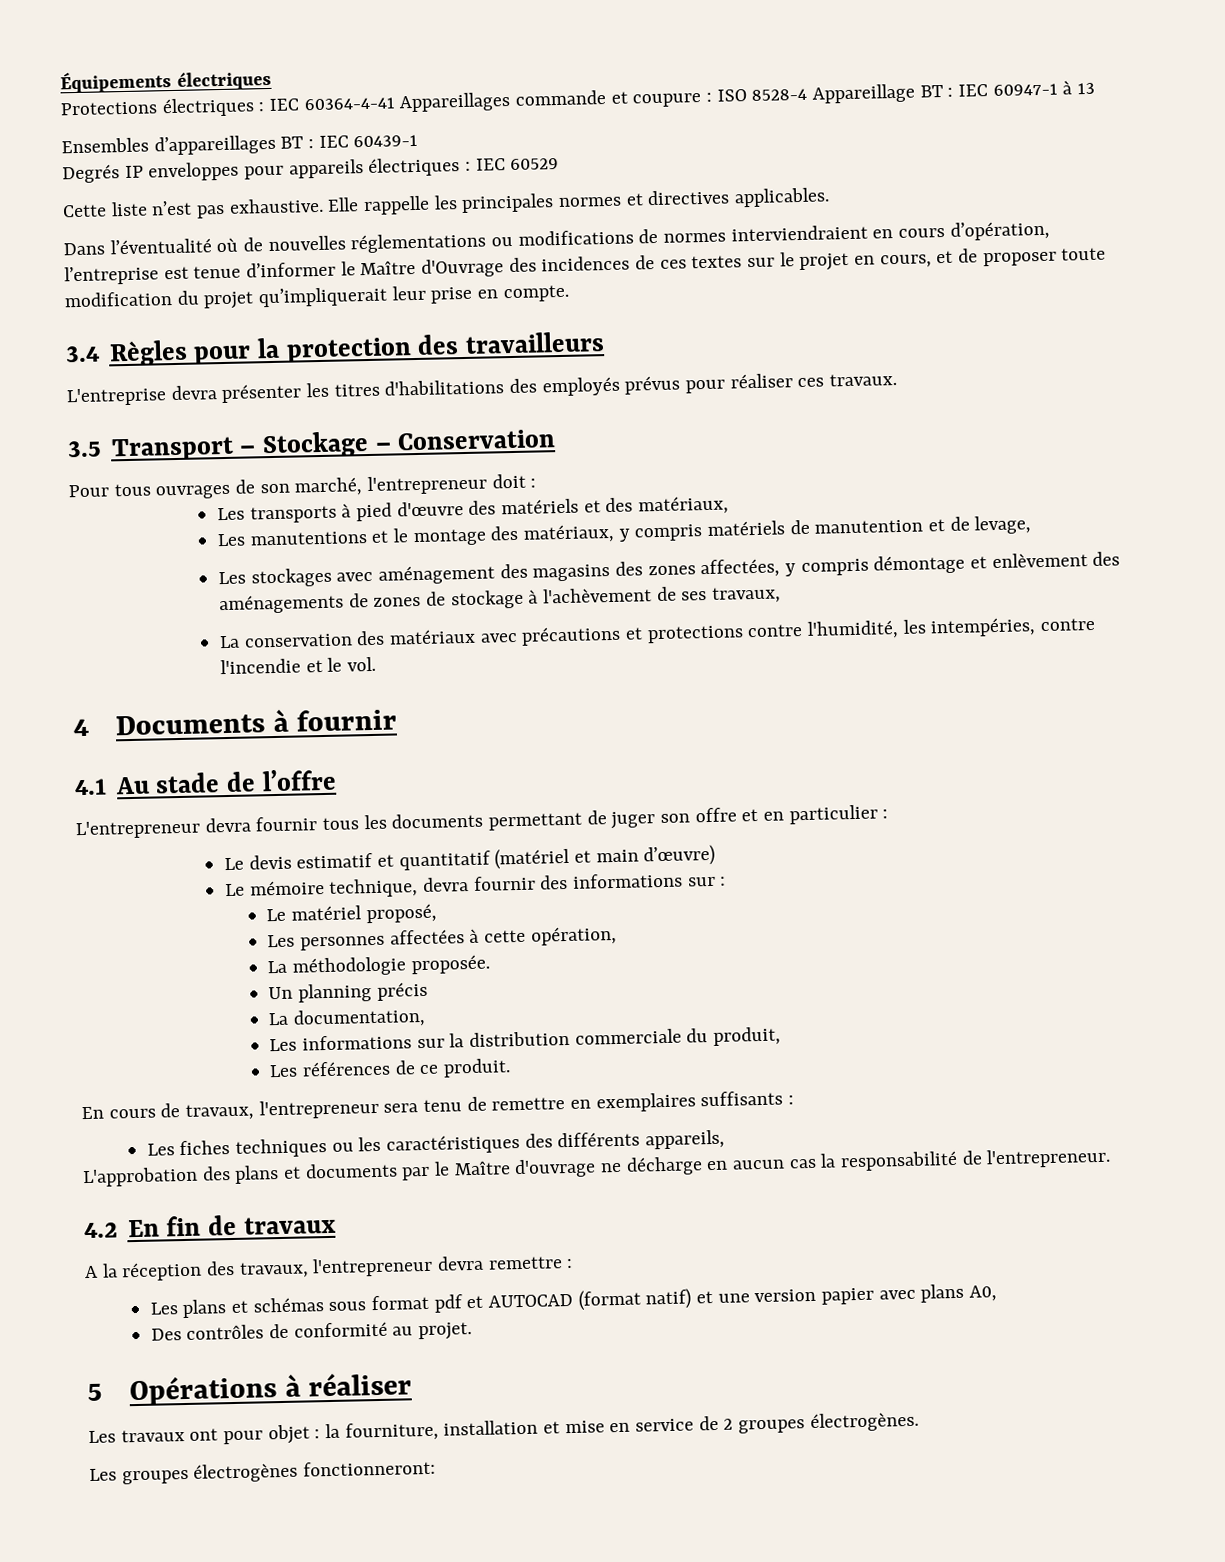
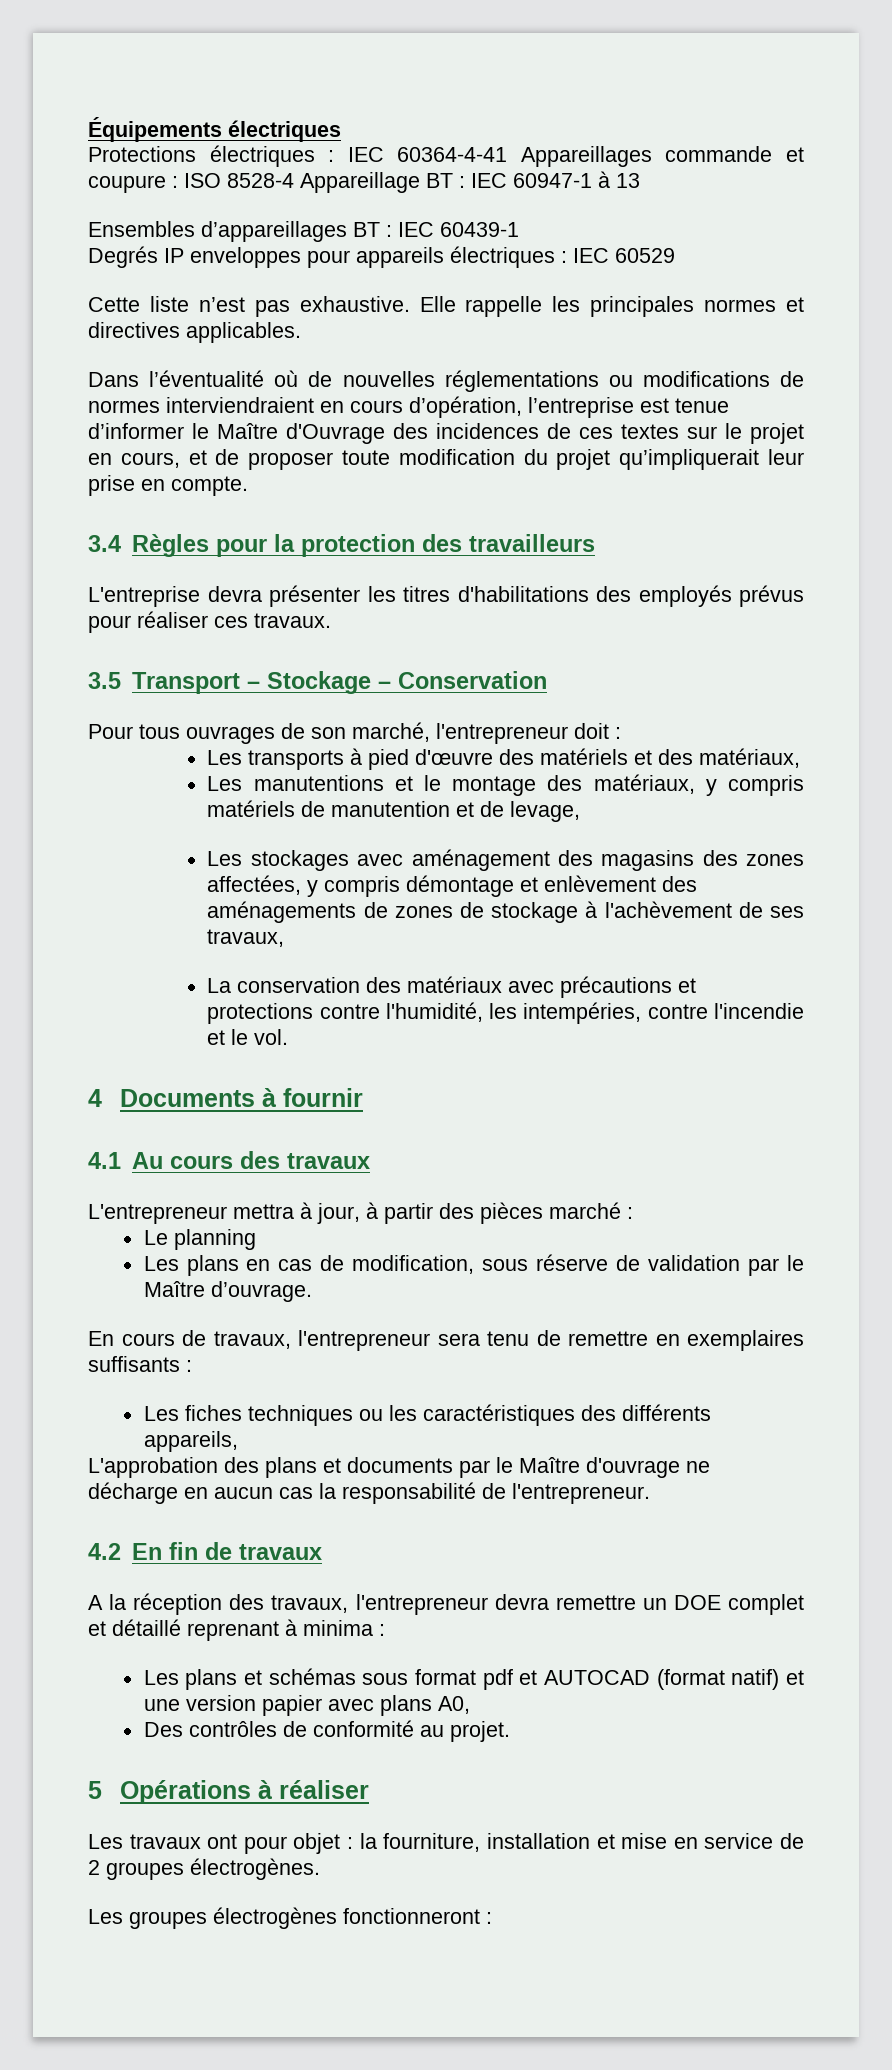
- 4.1 Au stade de l’offre
- L'entrepreneur devra fournir tous les documents permettant de juger son offre et en particulier :
- Le devis estimatif et quantitatif (matériel et main d’œuvre)
- Le mémoire technique, devra fournir des informations sur :
- Le matériel proposé,
- Les personnes affectées à cette opération,
- La méthodologie proposée.
- Un planning précis
- La documentation,
- Les informations sur la distribution commerciale du produit,
- Les références de ce produit.
+ 4.1 Au cours des travaux
+ L'entrepreneur mettra à jour, à partir des pièces marché :
+ Le planning
+ Les plans en cas de modification, sous réserve de validation par le Maître d’ouvrage.
- A la réception des travaux, l'entrepreneur devra remettre :
+ A la réception des travaux, l'entrepreneur devra remettre un DOE complet et détaillé reprenant à minima :
- Les groupes électrogènes fonctionneront:
+ Les groupes électrogènes fonctionneront :

